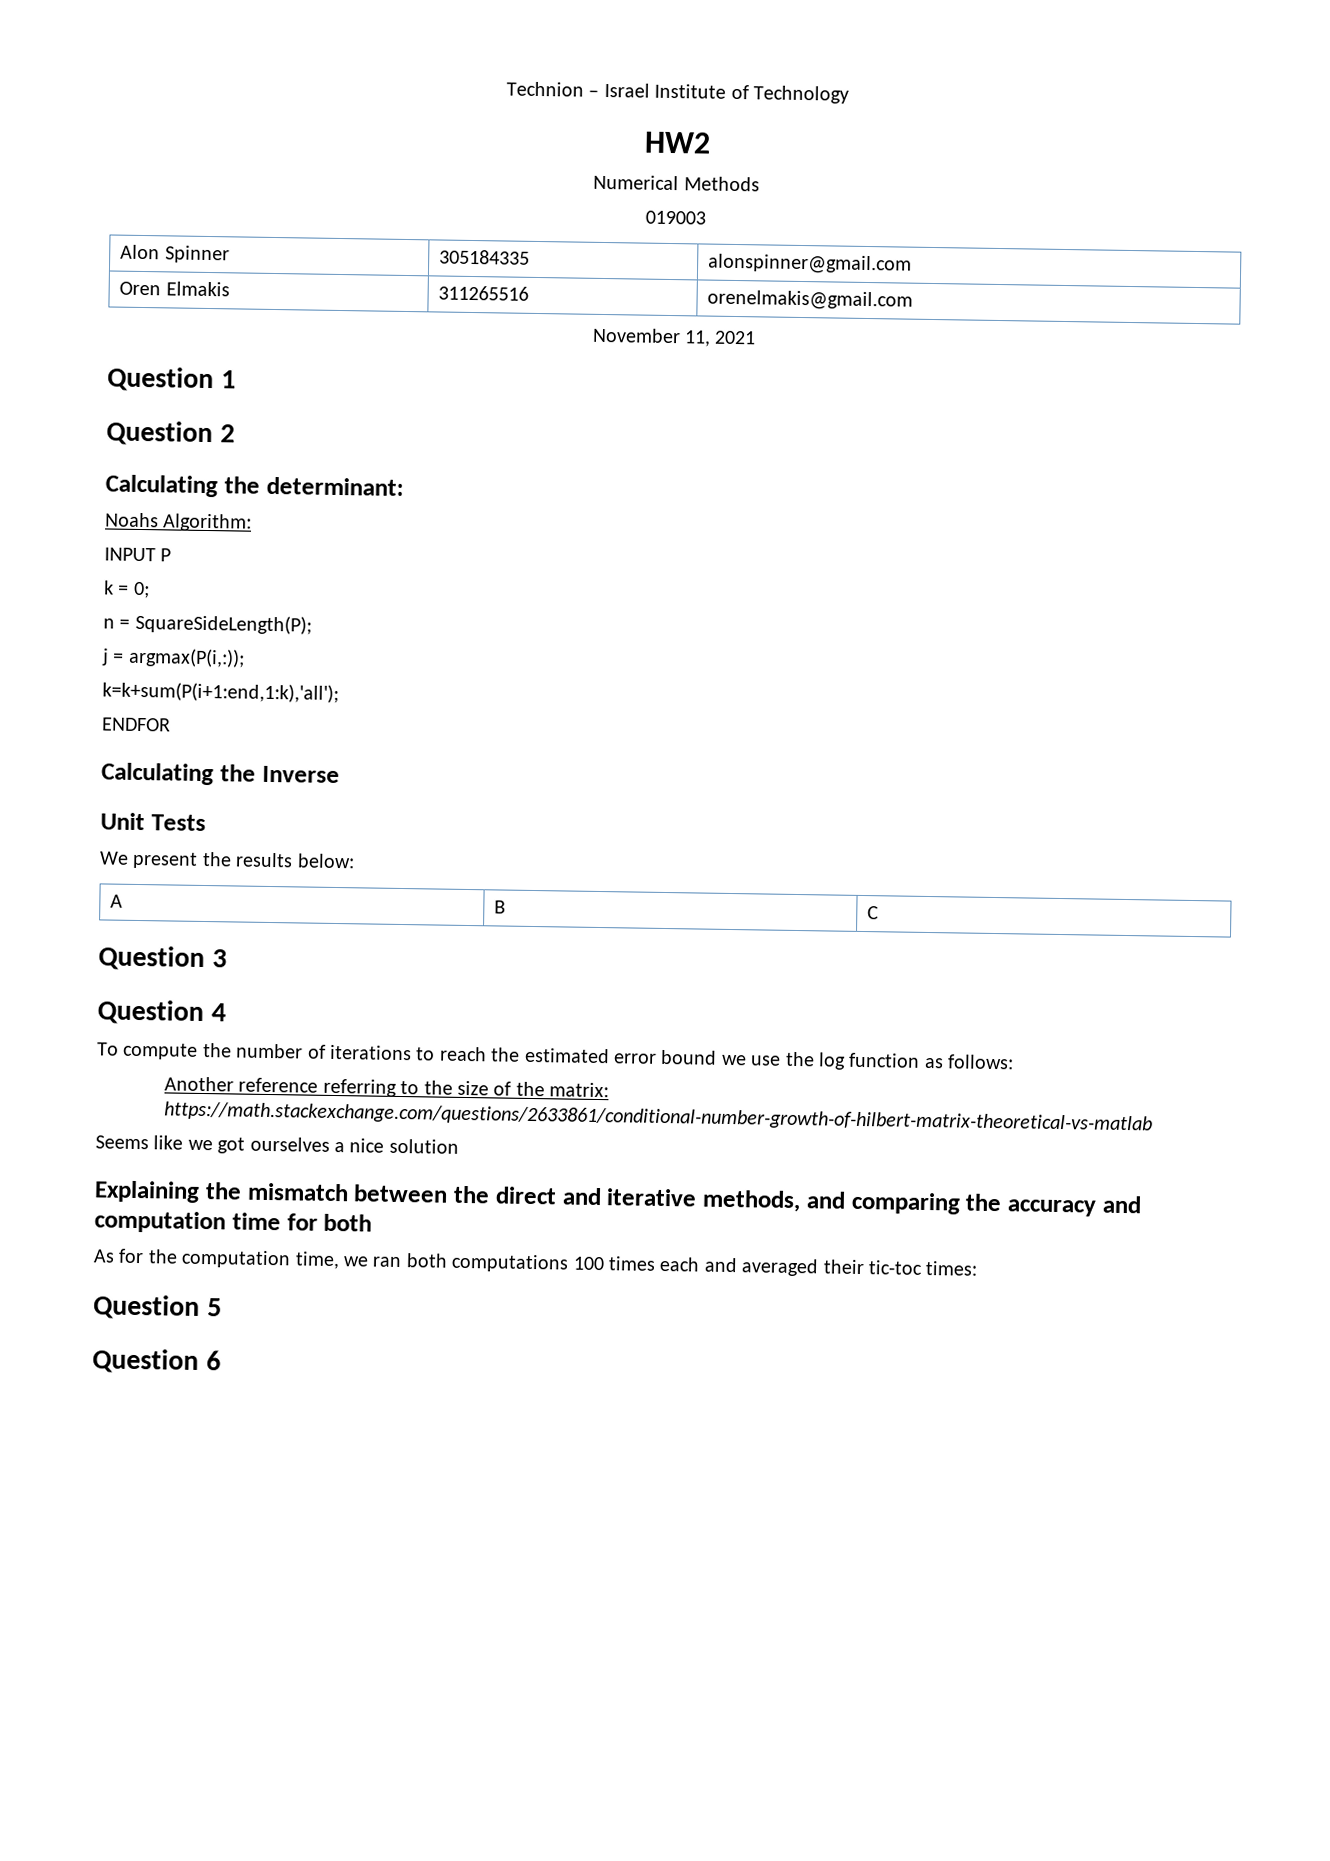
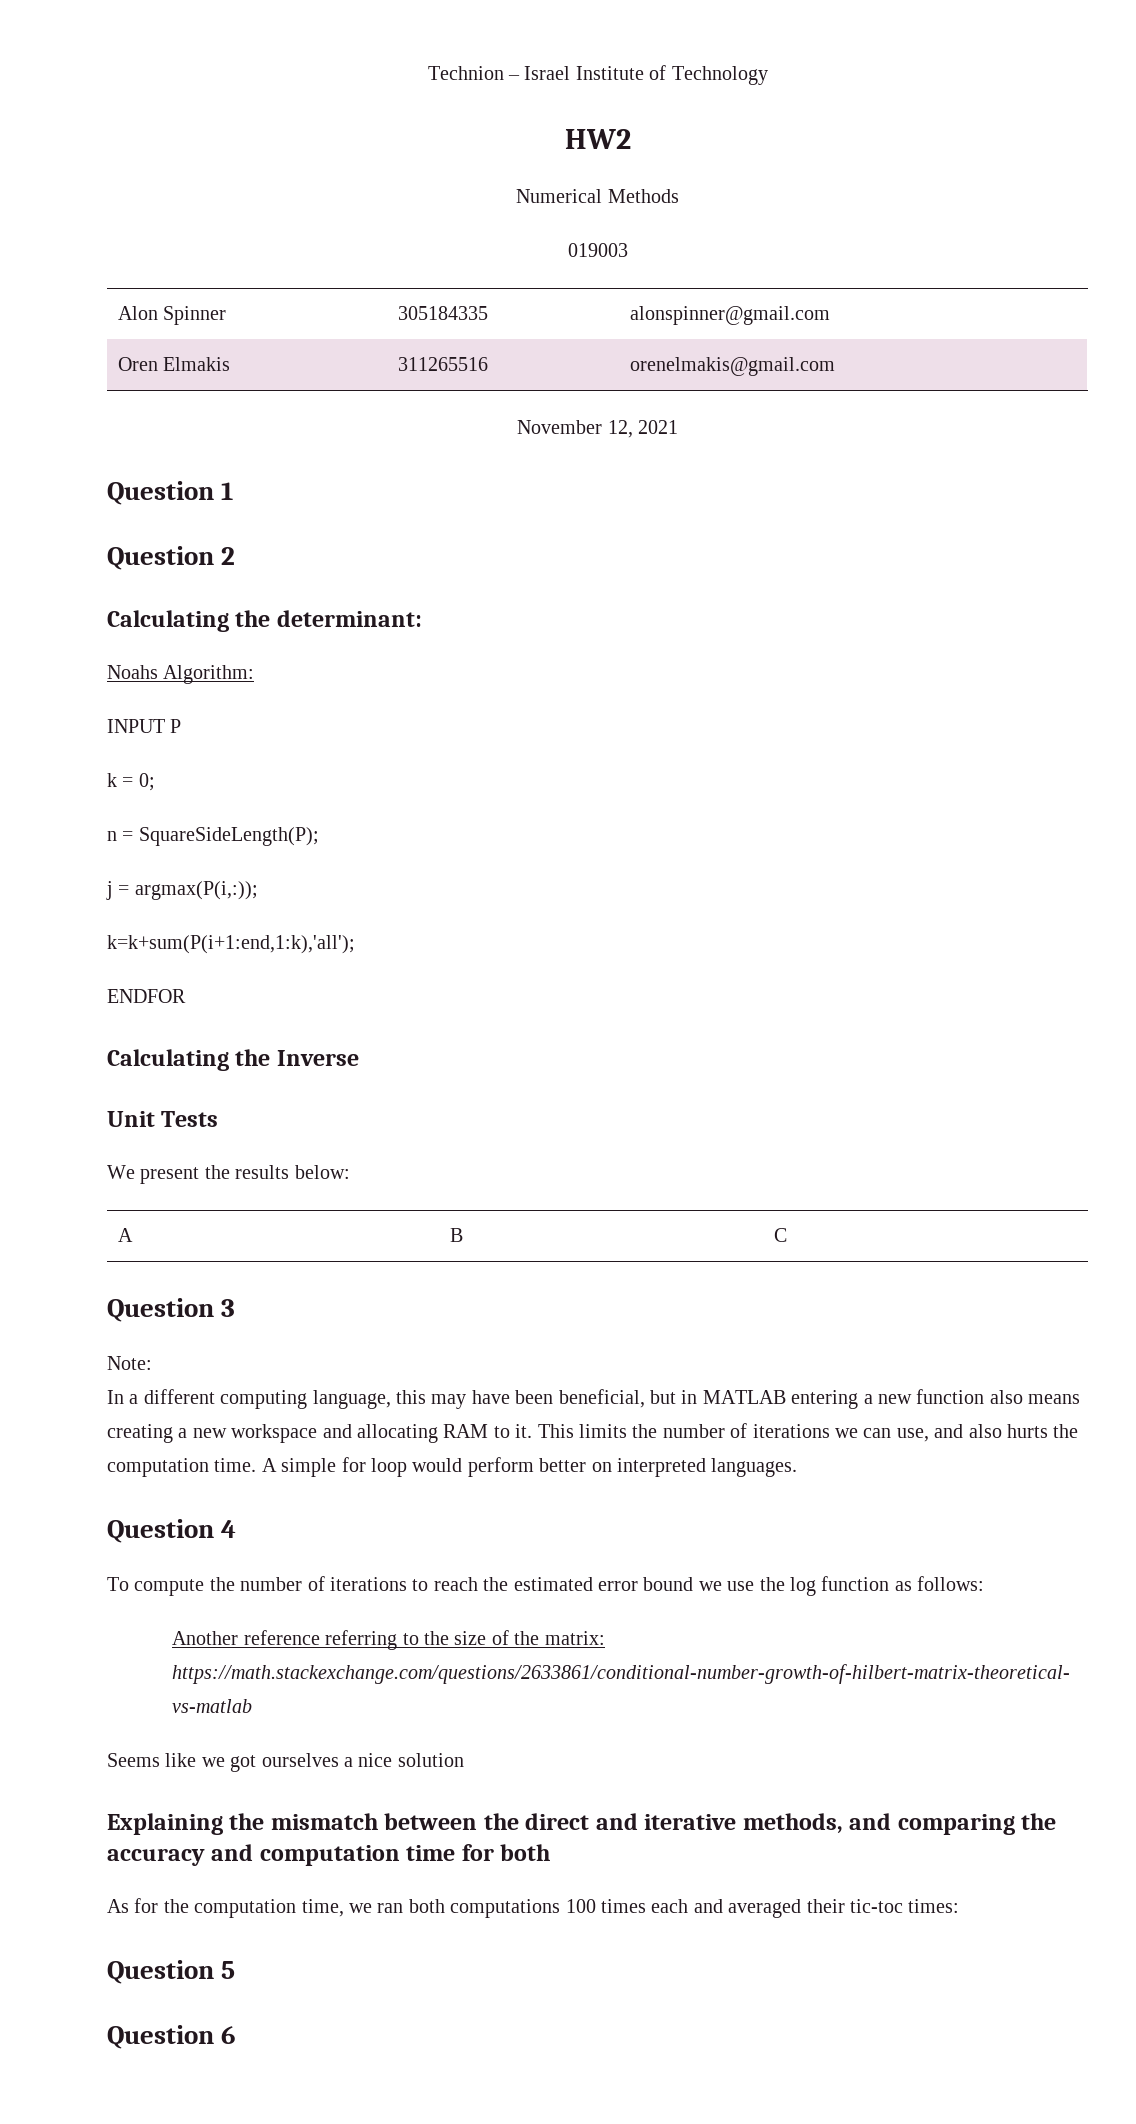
- November 11, 2021
+ November 12, 2021
+ Note:
+ In a different computing language, this may have been beneficial, but in MATLAB entering a new function also means creating a new workspace and allocating RAM to it. This limits the number of iterations we can use, and also hurts the computation time. A simple for loop would perform better on interpreted languages.

